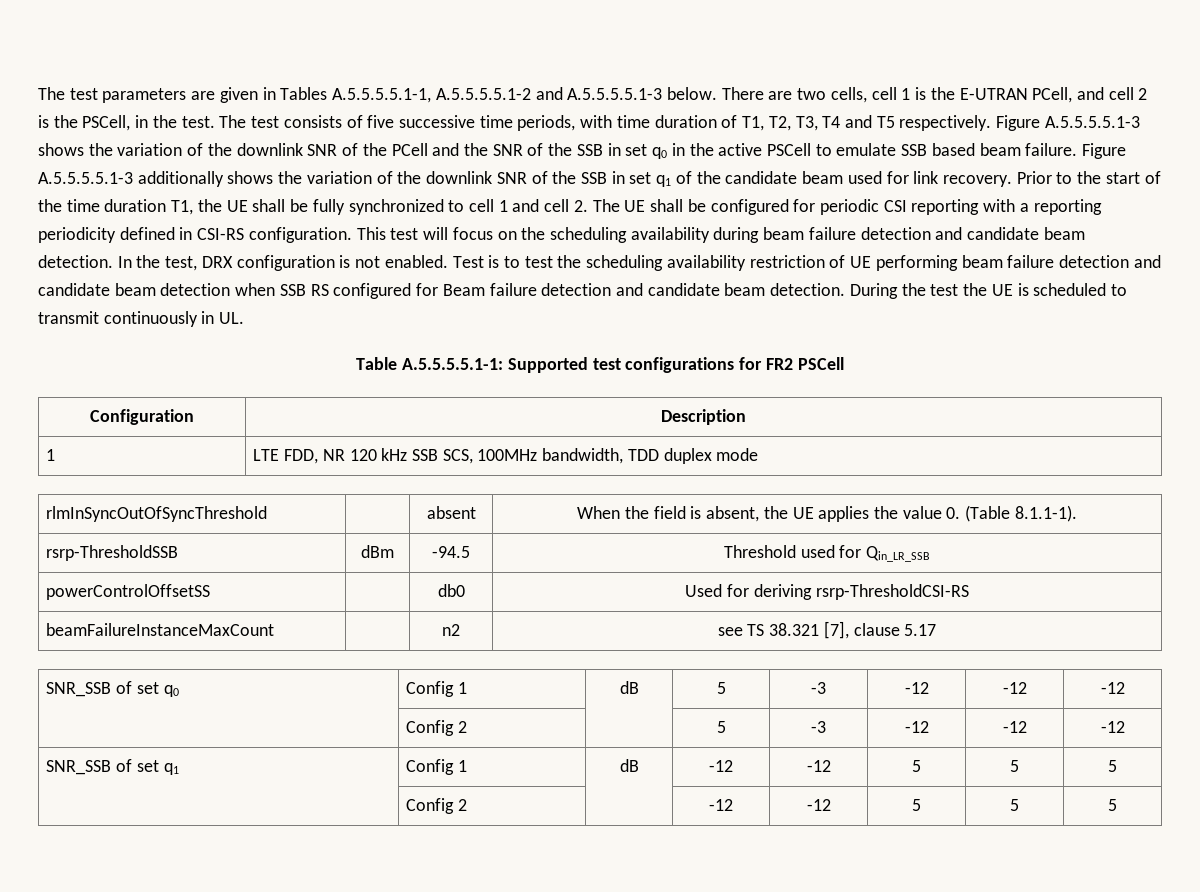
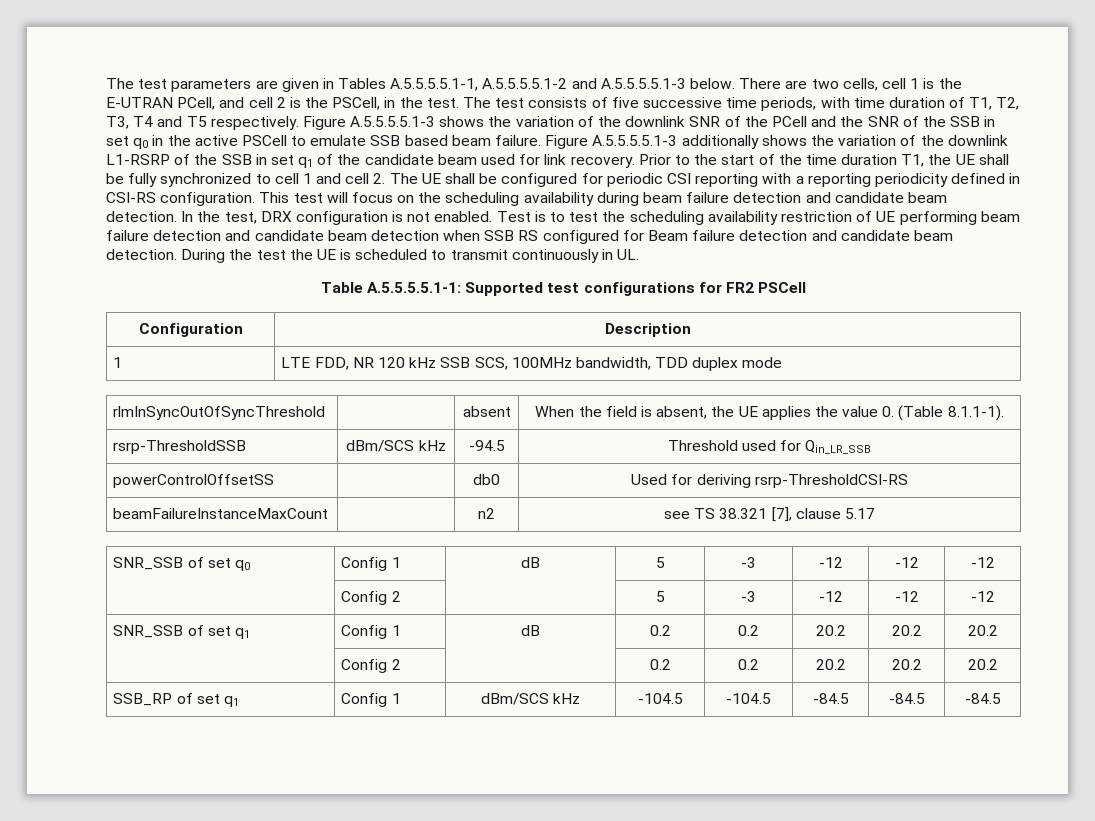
- Figure A.5.5.5.5.1-3 additionally shows the variation of the downlink SNR of the SSB in set q1 of the candidate beam used for link recovery.
+ Figure A.5.5.5.5.1-3 additionally shows the variation of the downlink L1-RSRP of the SSB in set q1 of the candidate beam used for link recovery.
- rsrp-ThresholdSSB | dBm | -94.5 | Threshold used for Qin_LR_SSB
+ rsrp-ThresholdSSB | dBm/SCS kHz | -94.5 | Threshold used for Qin_LR_SSB
- SNR_SSB of set q1 | Config 1 | dB | -12 | -12 | 5 | 5 | 5
- | Config 2 | | -12 | -12 | 5 | 5 | 5
+ SNR_SSB of set q1 | Config 1 | dB | 0.2 | 0.2 | 20.2 | 20.2 | 20.2
+ | Config 2 | | 0.2 | 0.2 | 20.2 | 20.2 | 20.2
+ SSB_RP of set q1 | Config 1 | dBm/SCS kHz | -104.5 | -104.5 | -84.5 | -84.5 | -84.5

